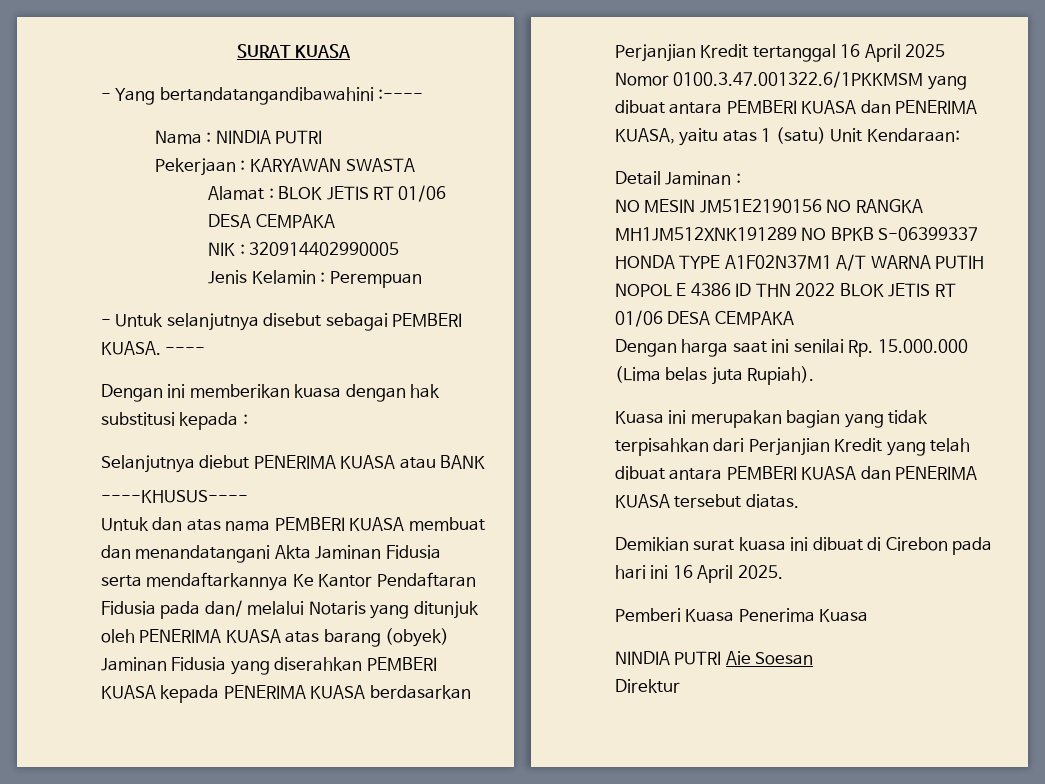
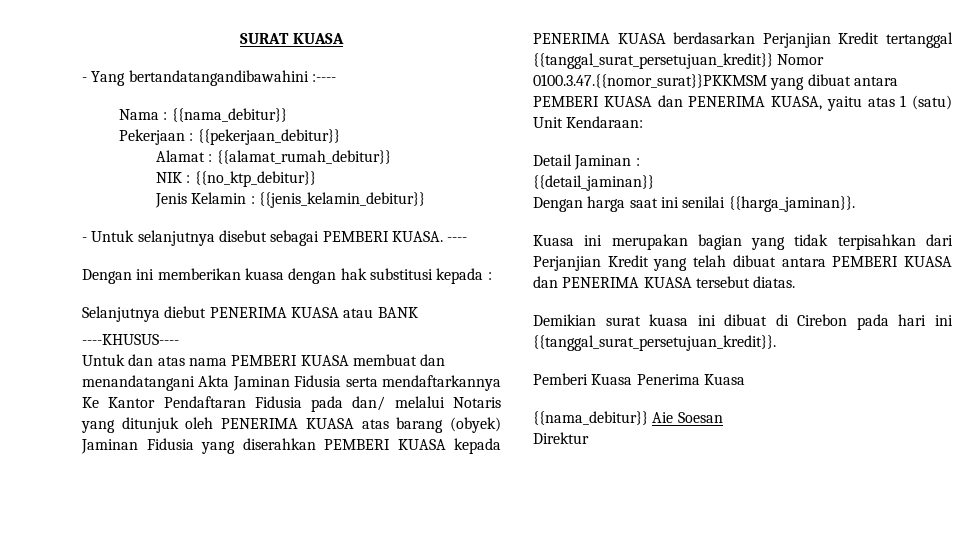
- Nama : NINDIA PUTRI
+ Nama : {{nama_debitur}}
- Pekerjaan : KARYAWAN SWASTA
+ Pekerjaan : {{pekerjaan_debitur}}
- Alamat : BLOK JETIS RT 01/06 DESA CEMPAKA
+ Alamat : {{alamat_rumah_debitur}}
- NIK : 320914402990005
+ NIK : {{no_ktp_debitur}}
- Jenis Kelamin : Perempuan
+ Jenis Kelamin : {{jenis_kelamin_debitur}}
- Untuk dan atas nama PEMBERI KUASA membuat dan menandatangani Akta Jaminan Fidusia serta mendaftarkannya Ke Kantor Pendaftaran Fidusia pada dan/ melalui Notaris yang ditunjuk oleh PENERIMA KUASA atas barang (obyek) Jaminan Fidusia yang diserahkan PEMBERI KUASA kepada PENERIMA KUASA berdasarkan Perjanjian Kredit tertanggal 16 April 2025 Nomor 0100.3.47.001322.6/1PKKMSM yang dibuat antara PEMBERI KUASA dan PENERIMA KUASA, yaitu atas 1 (satu) Unit Kendaraan:
+ Untuk dan atas nama PEMBERI KUASA membuat dan menandatangani Akta Jaminan Fidusia serta mendaftarkannya Ke Kantor Pendaftaran Fidusia pada dan/ melalui Notaris yang ditunjuk oleh PENERIMA KUASA atas barang (obyek) Jaminan Fidusia yang diserahkan PEMBERI KUASA kepada PENERIMA KUASA berdasarkan Perjanjian Kredit tertanggal {{tanggal_surat_persetujuan_kredit}} Nomor 0100.3.47.{{nomor_surat}}PKKMSM yang dibuat antara PEMBERI KUASA dan PENERIMA KUASA, yaitu atas 1 (satu) Unit Kendaraan:
- NO MESIN JM51E2190156 NO RANGKA MH1JM512XNK191289 NO BPKB S-06399337 HONDA TYPE A1F02N37M1 A/T WARNA PUTIH NOPOL E 4386 ID THN 2022 BLOK JETIS RT 01/06 DESA CEMPAKA
+ {{detail_jaminan}}
- Dengan harga saat ini senilai Rp. 15.000.000 (Lima belas juta Rupiah).
+ Dengan harga saat ini senilai {{harga_jaminan}}.
- Demikian surat kuasa ini dibuat di Cirebon pada hari ini 16 April 2025.
+ Demikian surat kuasa ini dibuat di Cirebon pada hari ini {{tanggal_surat_persetujuan_kredit}}.
- NINDIA PUTRI Aie Soesan
+ {{nama_debitur}} Aie Soesan

